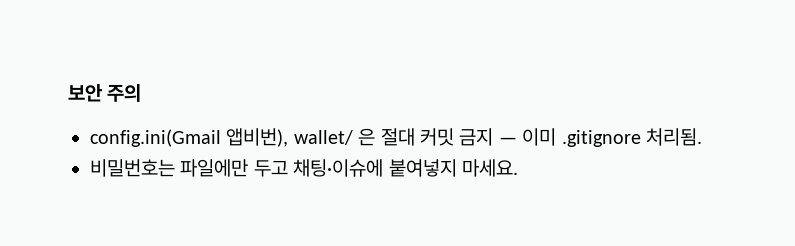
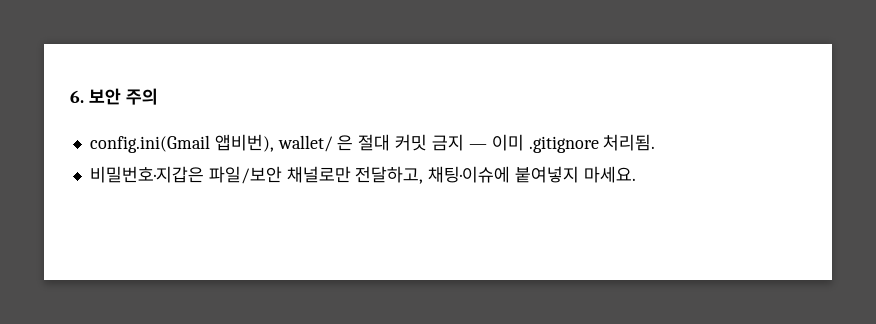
- 보안 주의
+ 6. 보안 주의
- 비밀번호는 파일에만 두고 채팅·이슈에 붙여넣지 마세요.
+ 비밀번호·지갑은 파일/보안 채널로만 전달하고, 채팅·이슈에 붙여넣지 마세요.

